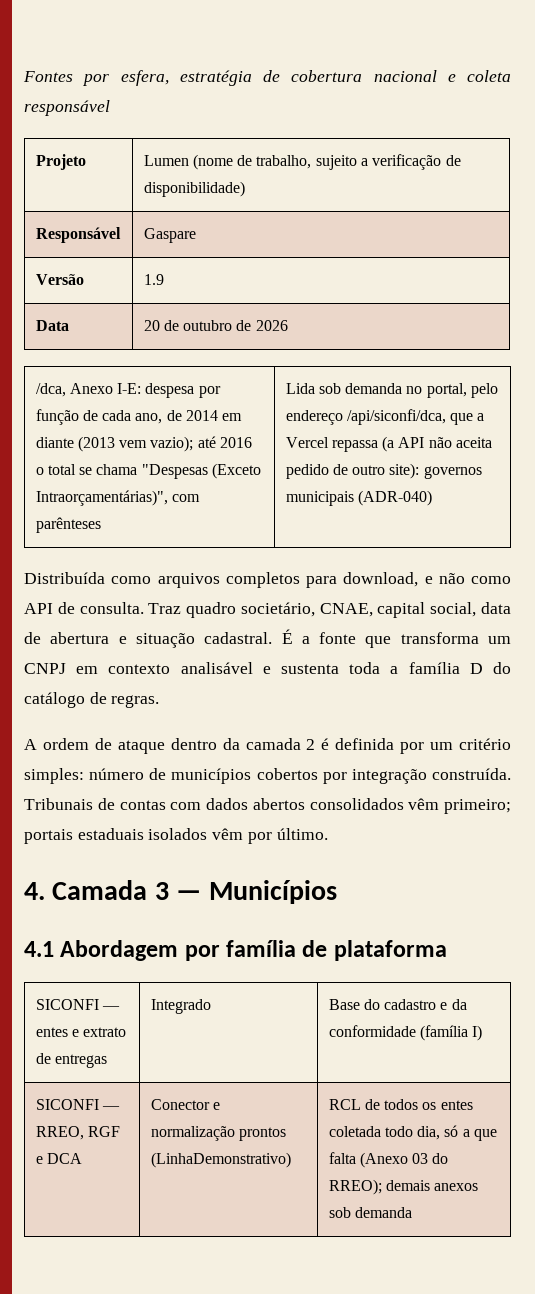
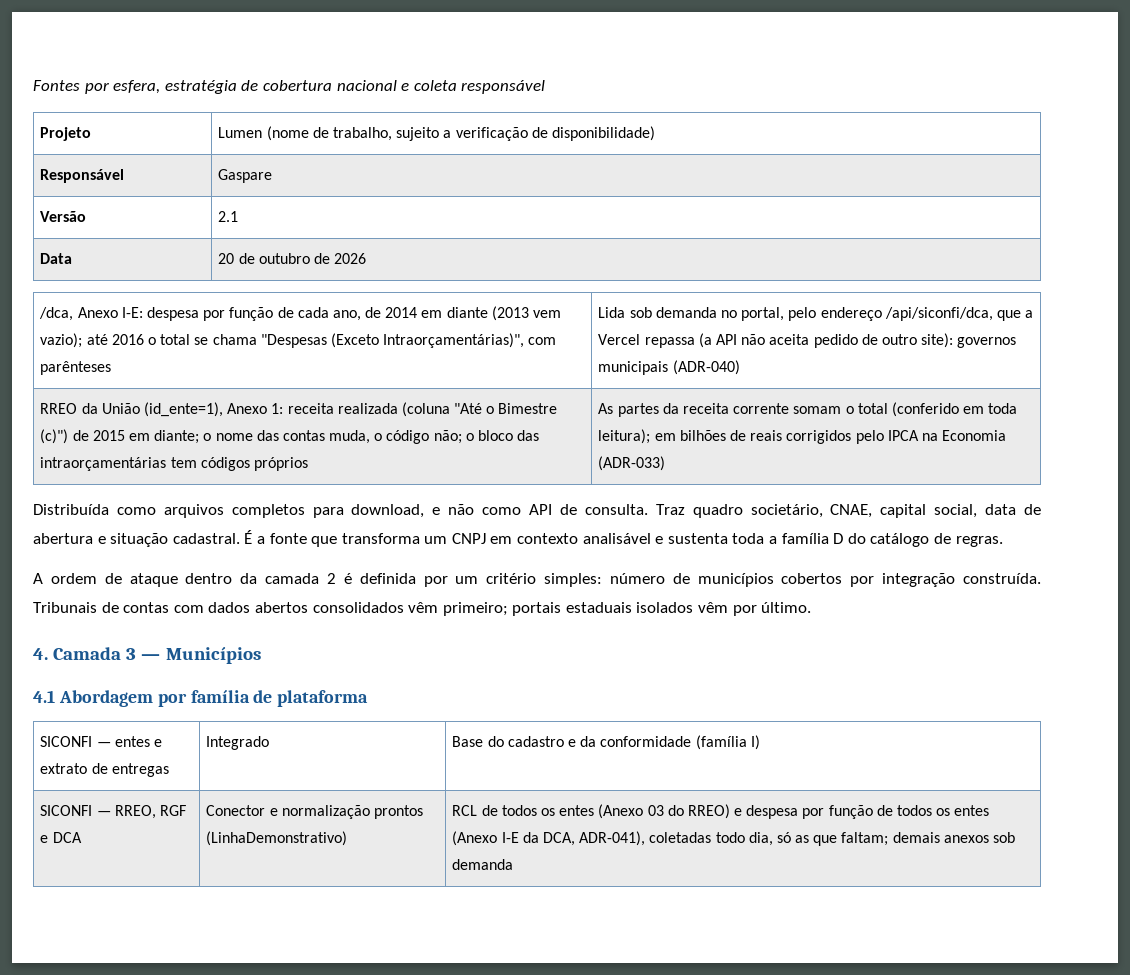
- Versão | 1.9
+ Versão | 2.1
+ RREO da União (id_ente=1), Anexo 1: receita realizada (coluna "Até o Bimestre (c)") de 2015 em diante; o nome das contas muda, o código não; o bloco das intraorçamentárias tem códigos próprios | As partes da receita corrente somam o total (conferido em toda leitura); em bilhões de reais corrigidos pelo IPCA na Economia (ADR-033)
- RCL de todos os entes coletada todo dia, só a que falta (Anexo 03 do RREO); demais anexos sob demanda
+ RCL de todos os entes (Anexo 03 do RREO) e despesa por função de todos os entes (Anexo I-E da DCA, ADR-041), coletadas todo dia, só as que faltam; demais anexos sob demanda

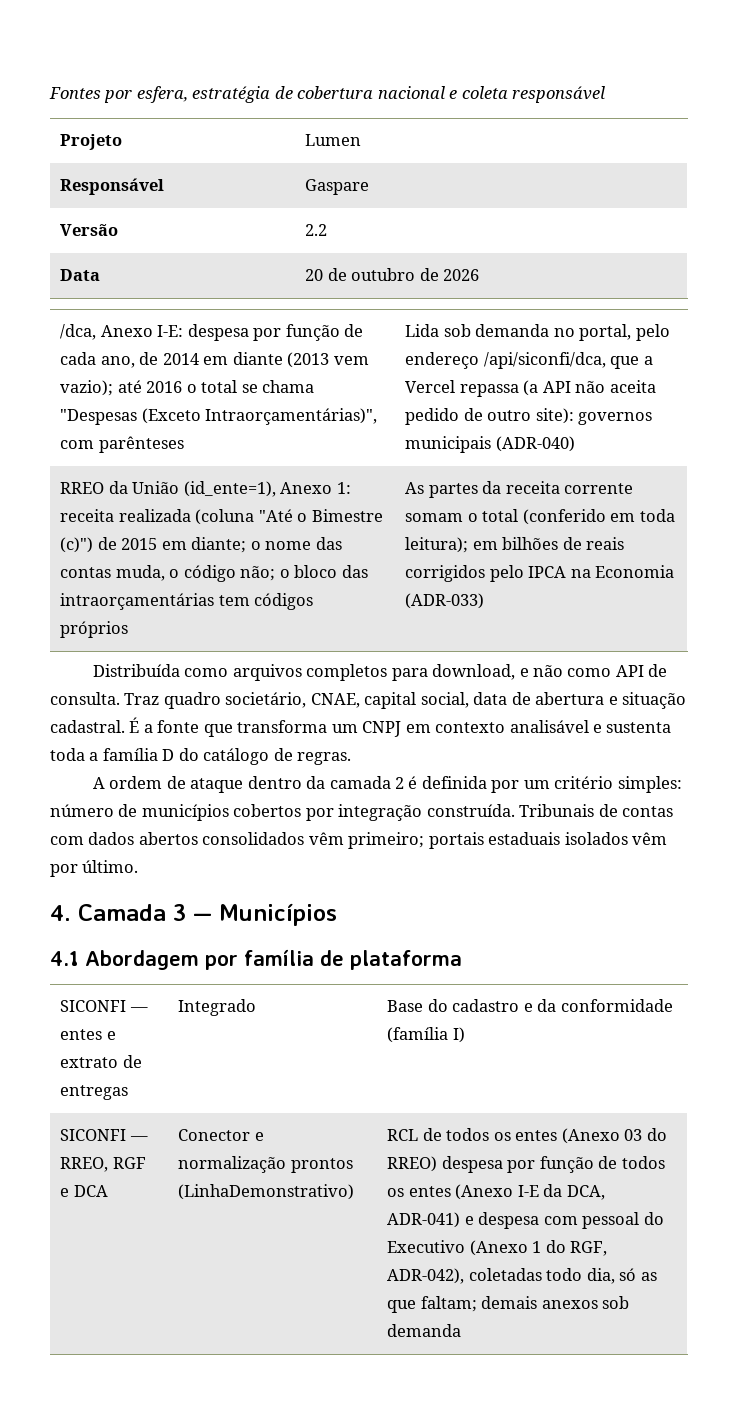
- Projeto | Lumen (nome de trabalho, sujeito a verificação de disponibilidade)
+ Projeto | Lumen
- Versão | 2.1
+ Versão | 2.2
- RCL de todos os entes (Anexo 03 do RREO) e despesa por função de todos os entes (Anexo I-E da DCA, ADR-041), coletadas todo dia, só as que faltam; demais anexos sob demanda
+ RCL de todos os entes (Anexo 03 do RREO) despesa por função de todos os entes (Anexo I-E da DCA, ADR-041) e despesa com pessoal do Executivo (Anexo 1 do RGF, ADR-042), coletadas todo dia, só as que faltam; demais anexos sob demanda

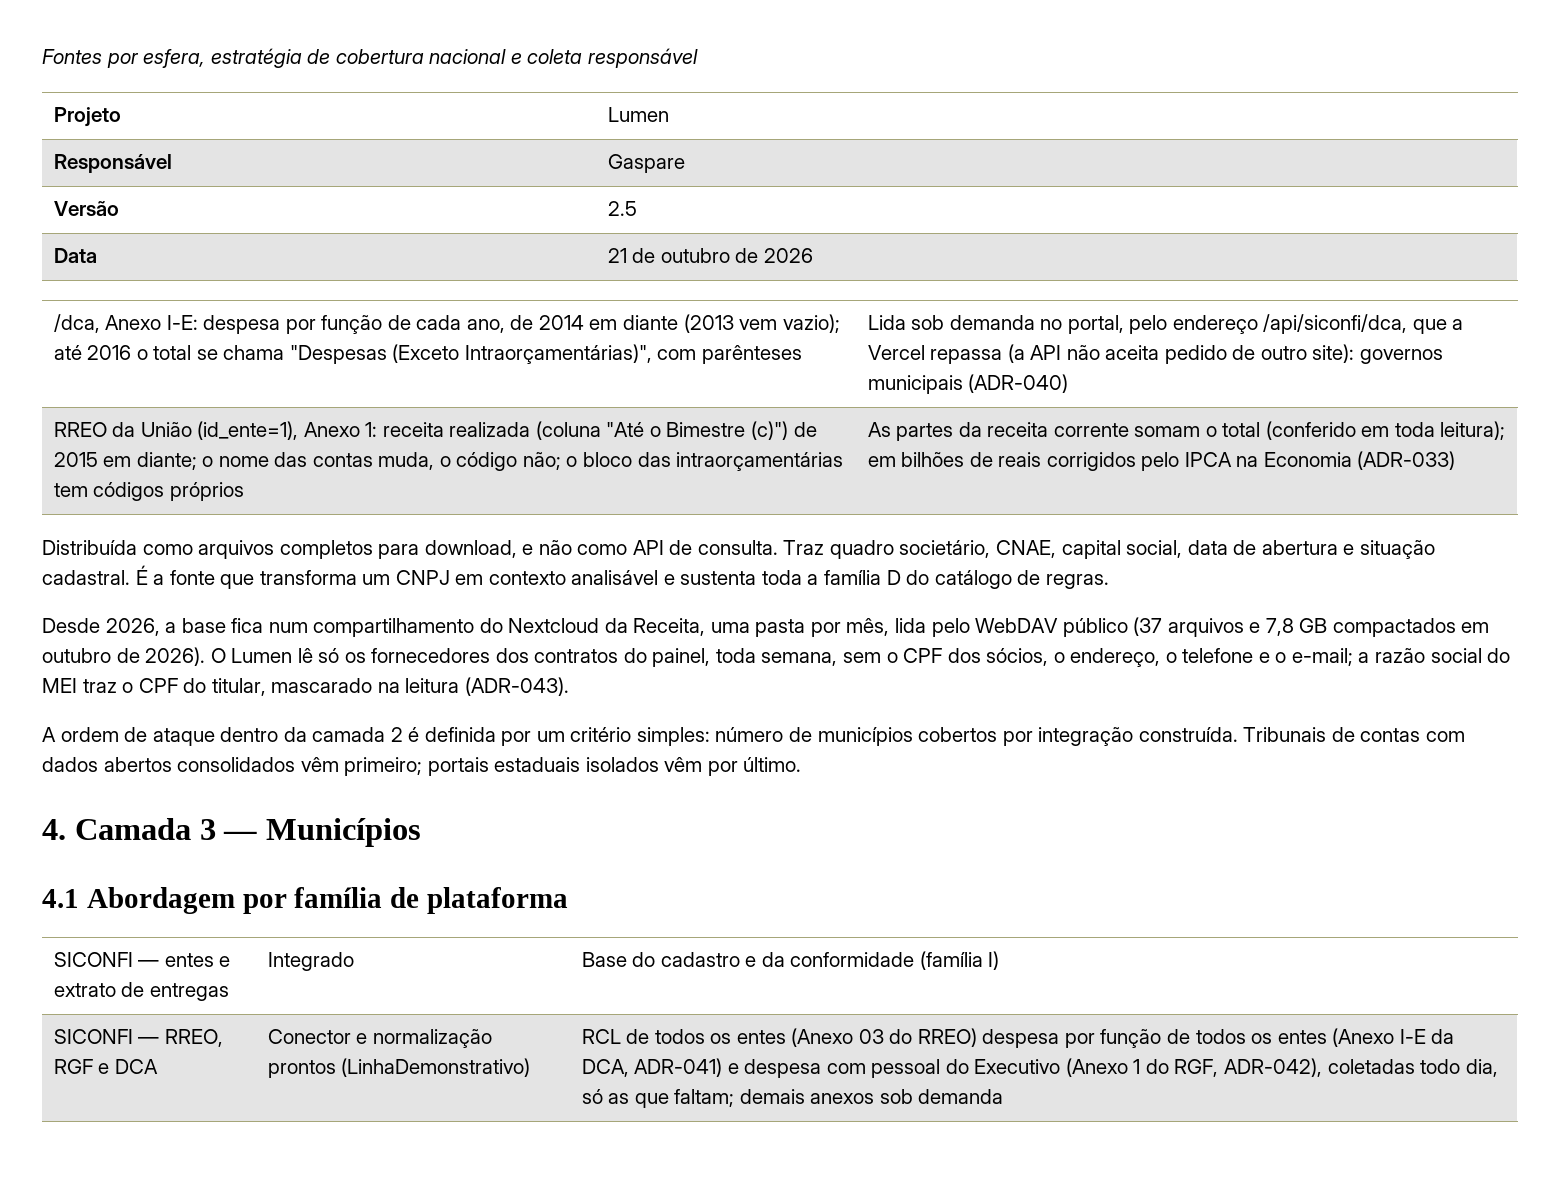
- Versão | 2.2
+ Versão | 2.5
- Data | 20 de outubro de 2026
+ Data | 21 de outubro de 2026
+ Desde 2026, a base fica num compartilhamento do Nextcloud da Receita, uma pasta por mês, lida pelo WebDAV público (37 arquivos e 7,8 GB compactados em outubro de 2026). O Lumen lê só os fornecedores dos contratos do painel, toda semana, sem o CPF dos sócios, o endereço, o telefone e o e-mail; a razão social do MEI traz o CPF do titular, mascarado na leitura (ADR-043).

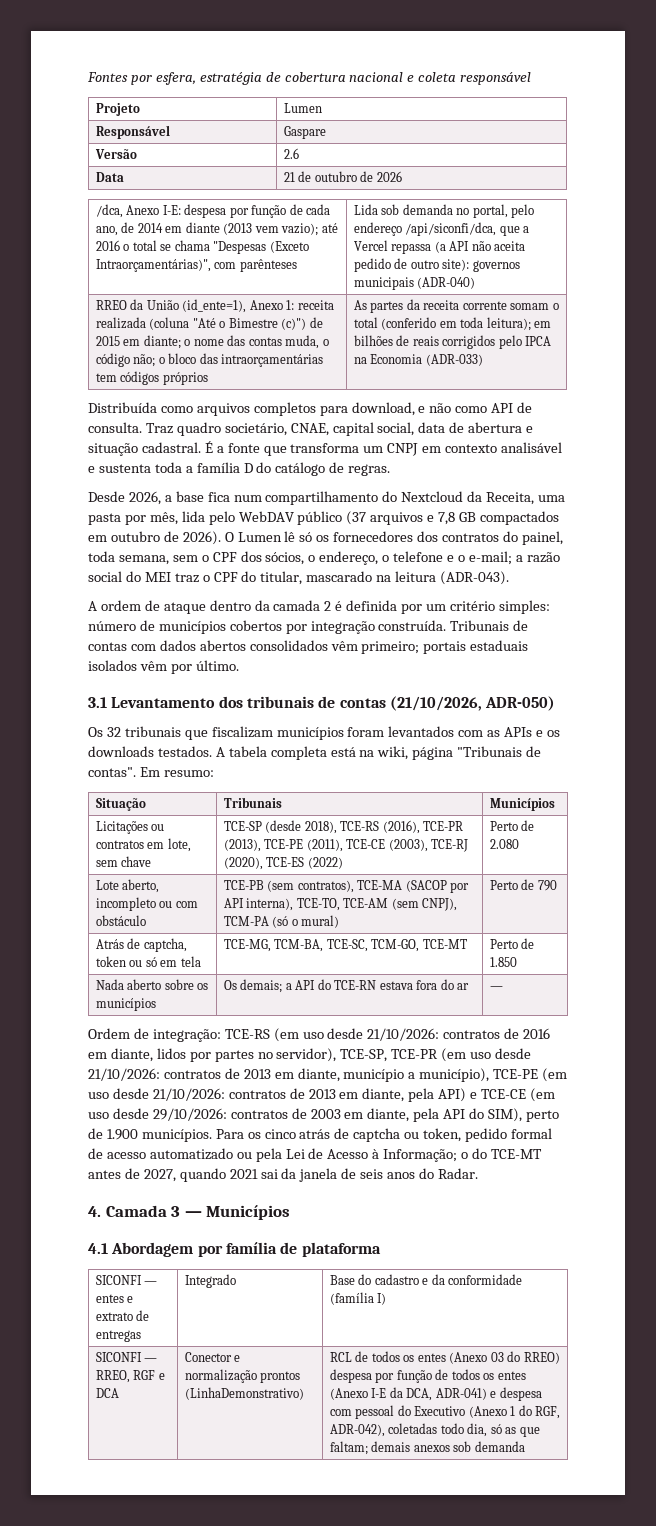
- Versão | 2.5
+ Versão | 2.6
+ 3.1 Levantamento dos tribunais de contas (21/10/2026, ADR-050)
+ Os 32 tribunais que fiscalizam municípios foram levantados com as APIs e os downloads testados. A tabela completa está na wiki, página "Tribunais de contas". Em resumo:
+ Situação | Tribunais | Municípios
+ Licitações ou contratos em lote, sem chave | TCE-SP (desde 2018), TCE-RS (2016), TCE-PR (2013), TCE-PE (2011), TCE-CE (2003), TCE-RJ (2020), TCE-ES (2022) | Perto de 2.080
+ Lote aberto, incompleto ou com obstáculo | TCE-PB (sem contratos), TCE-MA (SACOP por API interna), TCE-TO, TCE-AM (sem CNPJ), TCM-PA (só o mural) | Perto de 790
+ Atrás de captcha, token ou só em tela | TCE-MG, TCM-BA, TCE-SC, TCM-GO, TCE-MT | Perto de 1.850
+ Nada aberto sobre os municípios | Os demais; a API do TCE-RN estava fora do ar | —
+ Ordem de integração: TCE-RS (em uso desde 21/10/2026: contratos de 2016 em diante, lidos por partes no servidor), TCE-SP, TCE-PR (em uso desde 21/10/2026: contratos de 2013 em diante, município a município), TCE-PE (em uso desde 21/10/2026: contratos de 2013 em diante, pela API) e TCE-CE (em uso desde 29/10/2026: contratos de 2003 em diante, pela API do SIM), perto de 1.900 municípios. Para os cinco atrás de captcha ou token, pedido formal de acesso automatizado ou pela Lei de Acesso à Informação; o do TCE-MT antes de 2027, quando 2021 sai da janela de seis anos do Radar.

